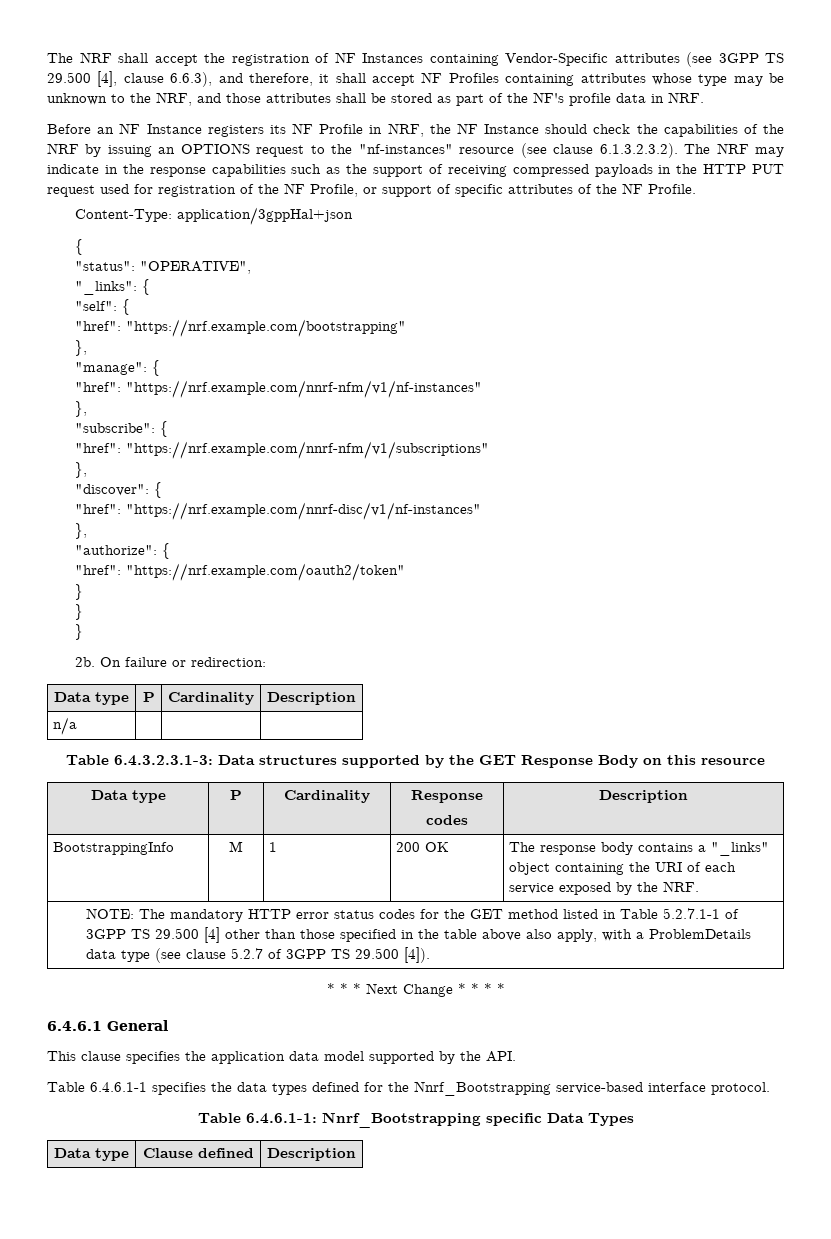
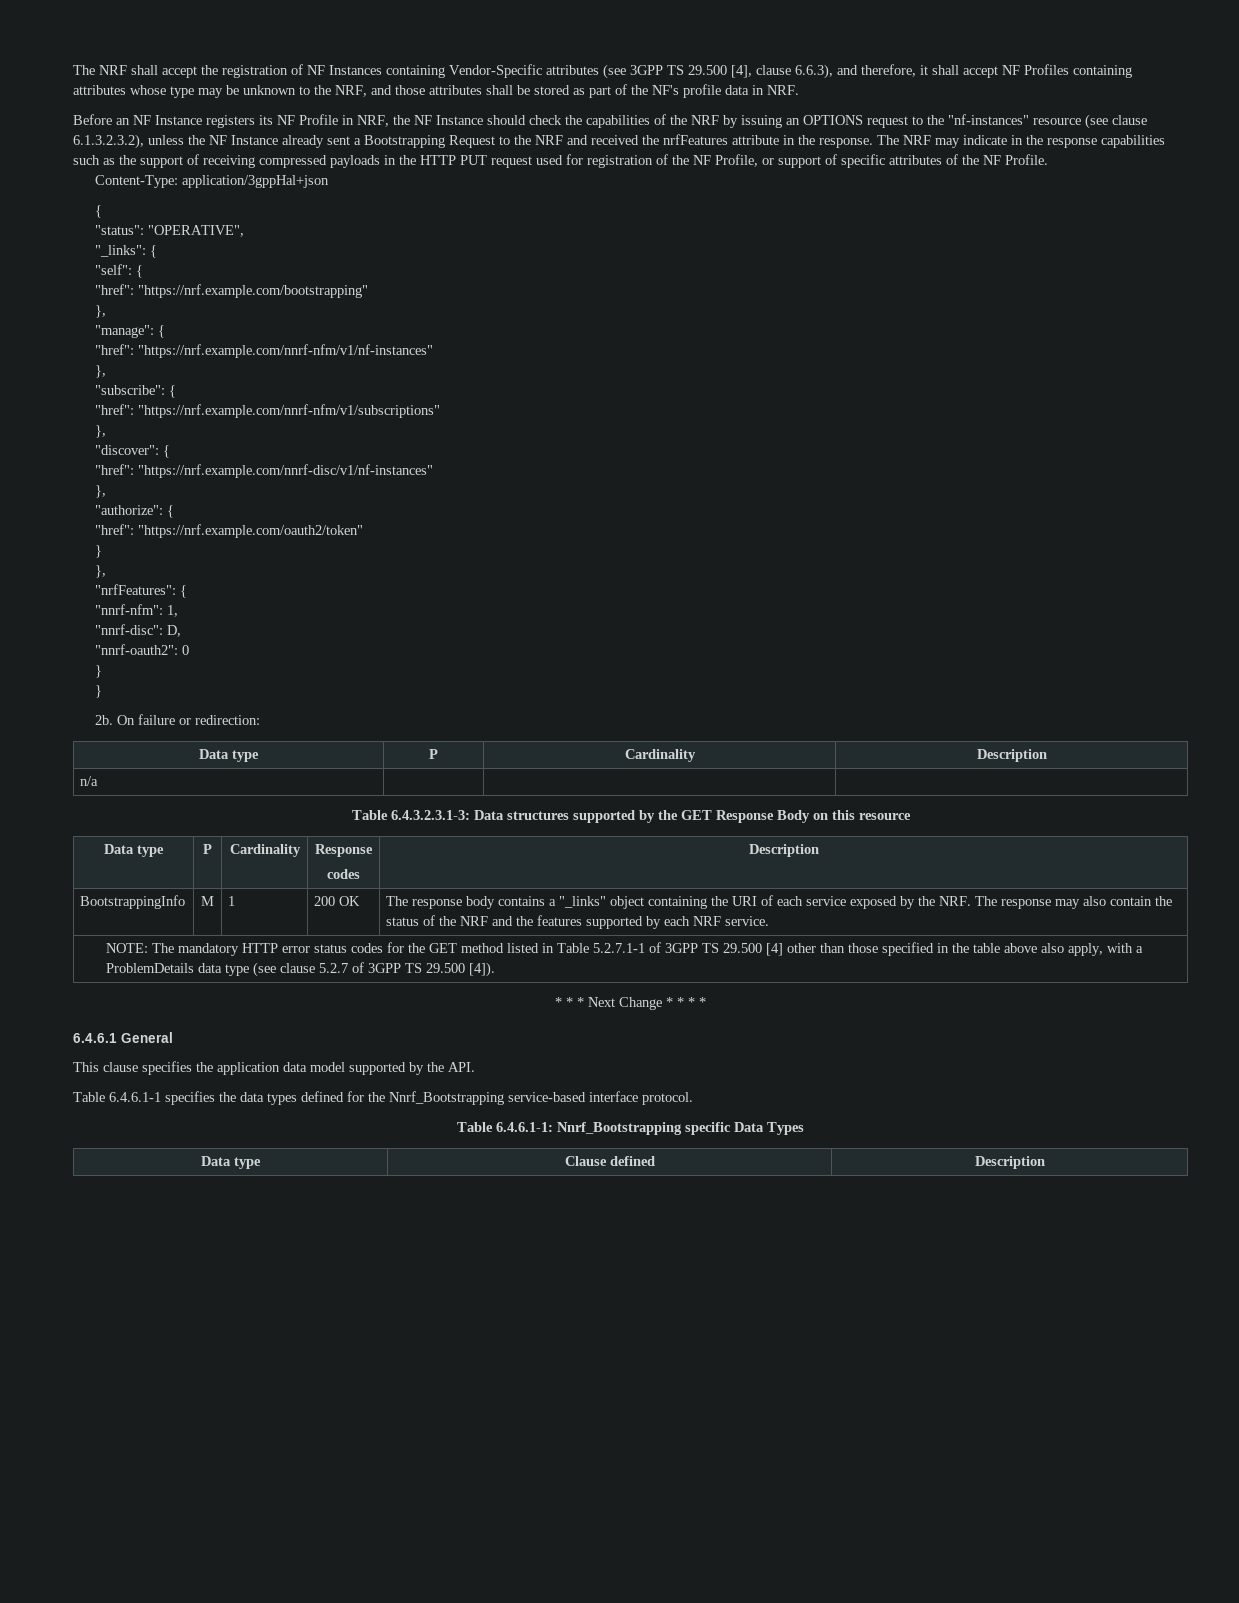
- Before an NF Instance registers its NF Profile in NRF, the NF Instance should check the capabilities of the NRF by issuing an OPTIONS request to the "nf-instances" resource (see clause 6.1.3.2.3.2). The NRF may indicate in the response capabilities such as the support of receiving compressed payloads in the HTTP PUT request used for registration of the NF Profile, or support of specific attributes of the NF Profile.
+ Before an NF Instance registers its NF Profile in NRF, the NF Instance should check the capabilities of the NRF by issuing an OPTIONS request to the "nf-instances" resource (see clause 6.1.3.2.3.2), unless the NF Instance already sent a Bootstrapping Request to the NRF and received the nrfFeatures attribute in the response. The NRF may indicate in the response capabilities such as the support of receiving compressed payloads in the HTTP PUT request used for registration of the NF Profile, or support of specific attributes of the NF Profile.
  "href": "https://nrf.example.com/oauth2/token"
  }
+ },
+ "nrfFeatures": {
+ "nnrf-nfm": 1,
+ "nnrf-disc": D,
+ "nnrf-oauth2": 0
- BootstrappingInfo | M | 1 | 200 OK | The response body contains a "_links" object containing the URI of each service exposed by the NRF.
+ BootstrappingInfo | M | 1 | 200 OK | The response body contains a "_links" object containing the URI of each service exposed by the NRF. The response may also contain the status of the NRF and the features supported by each NRF service.

